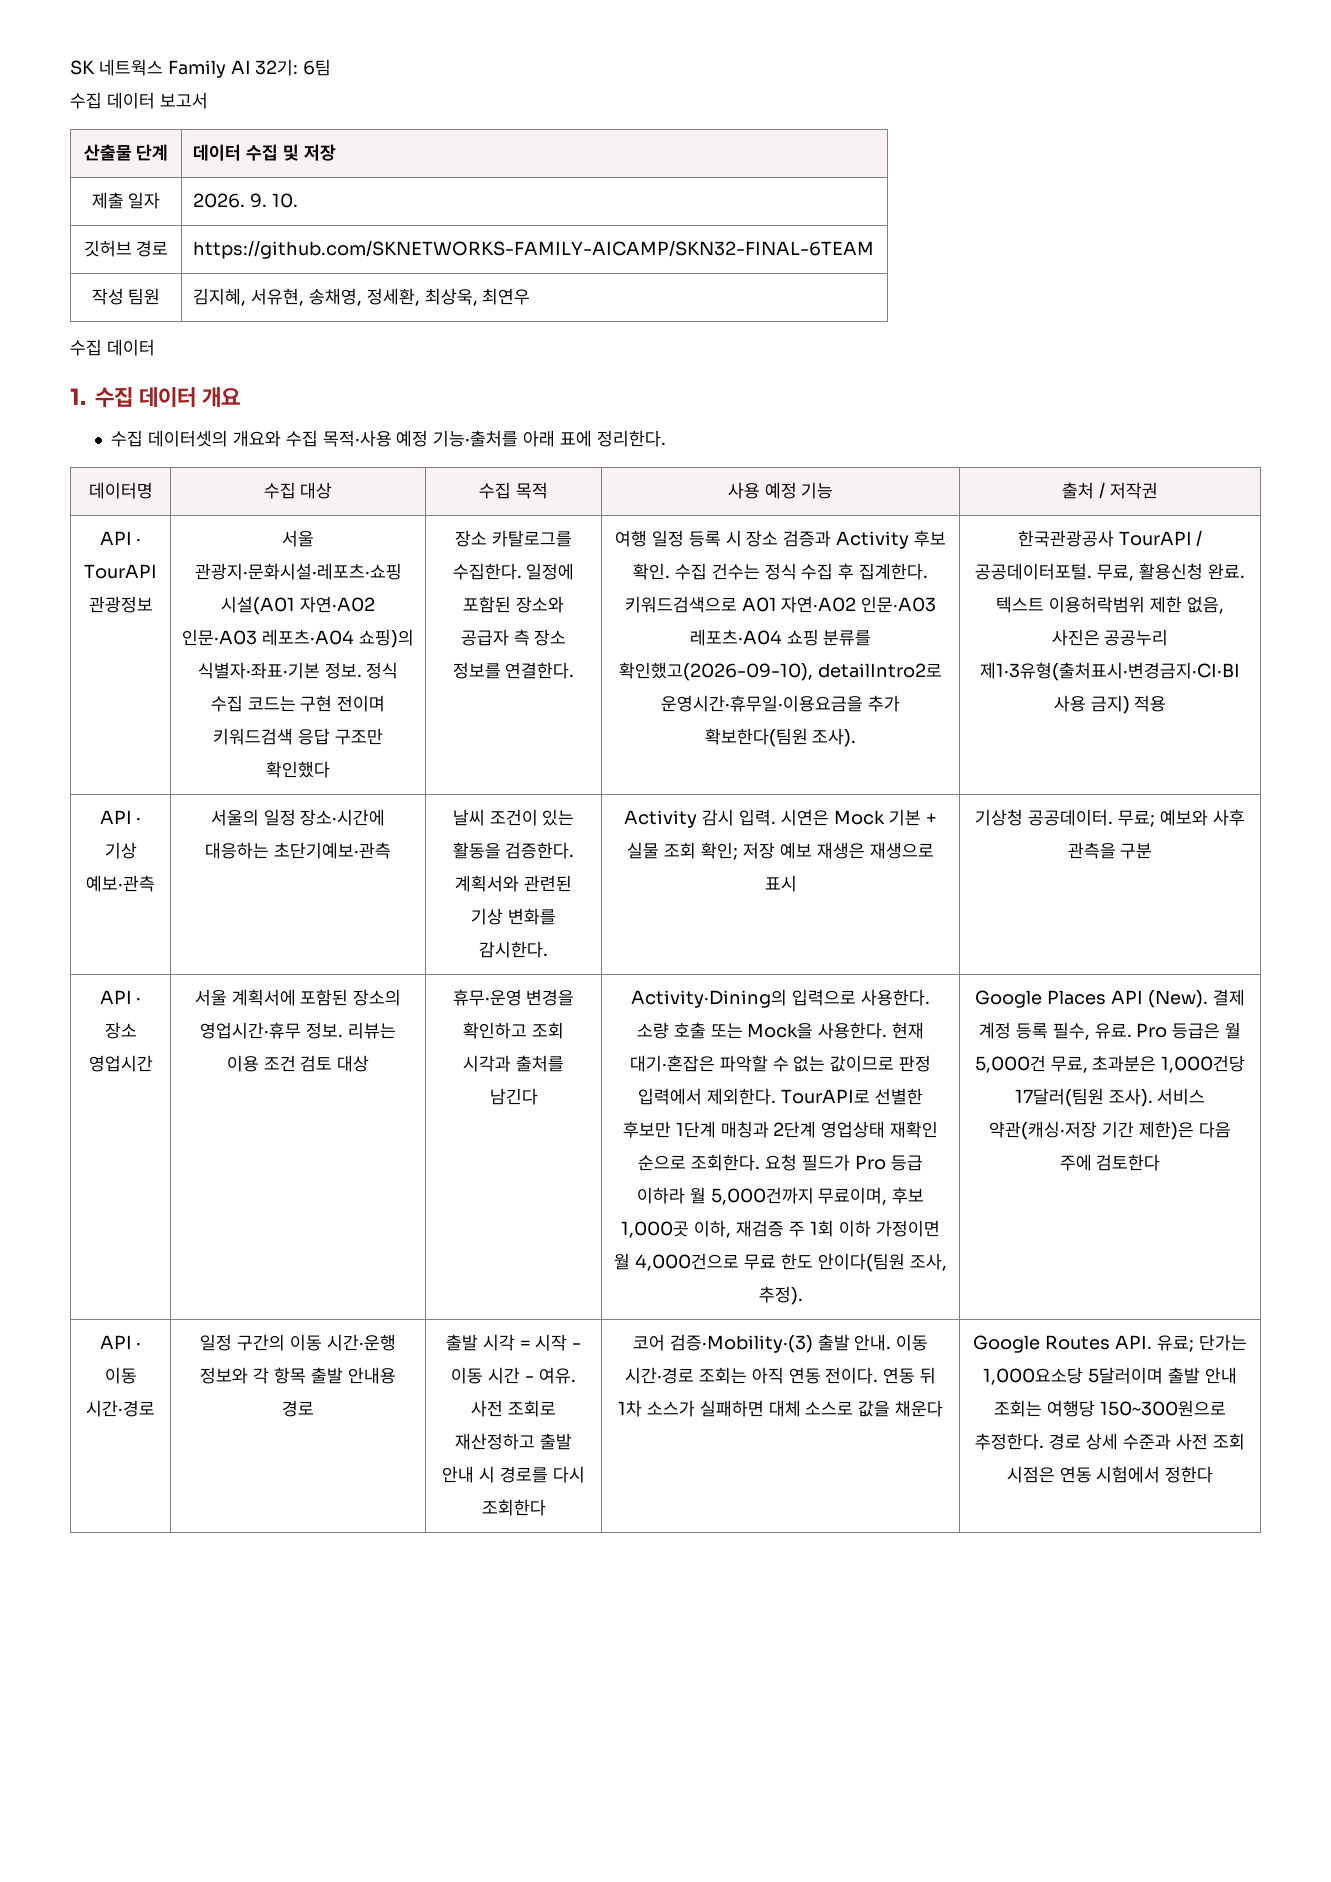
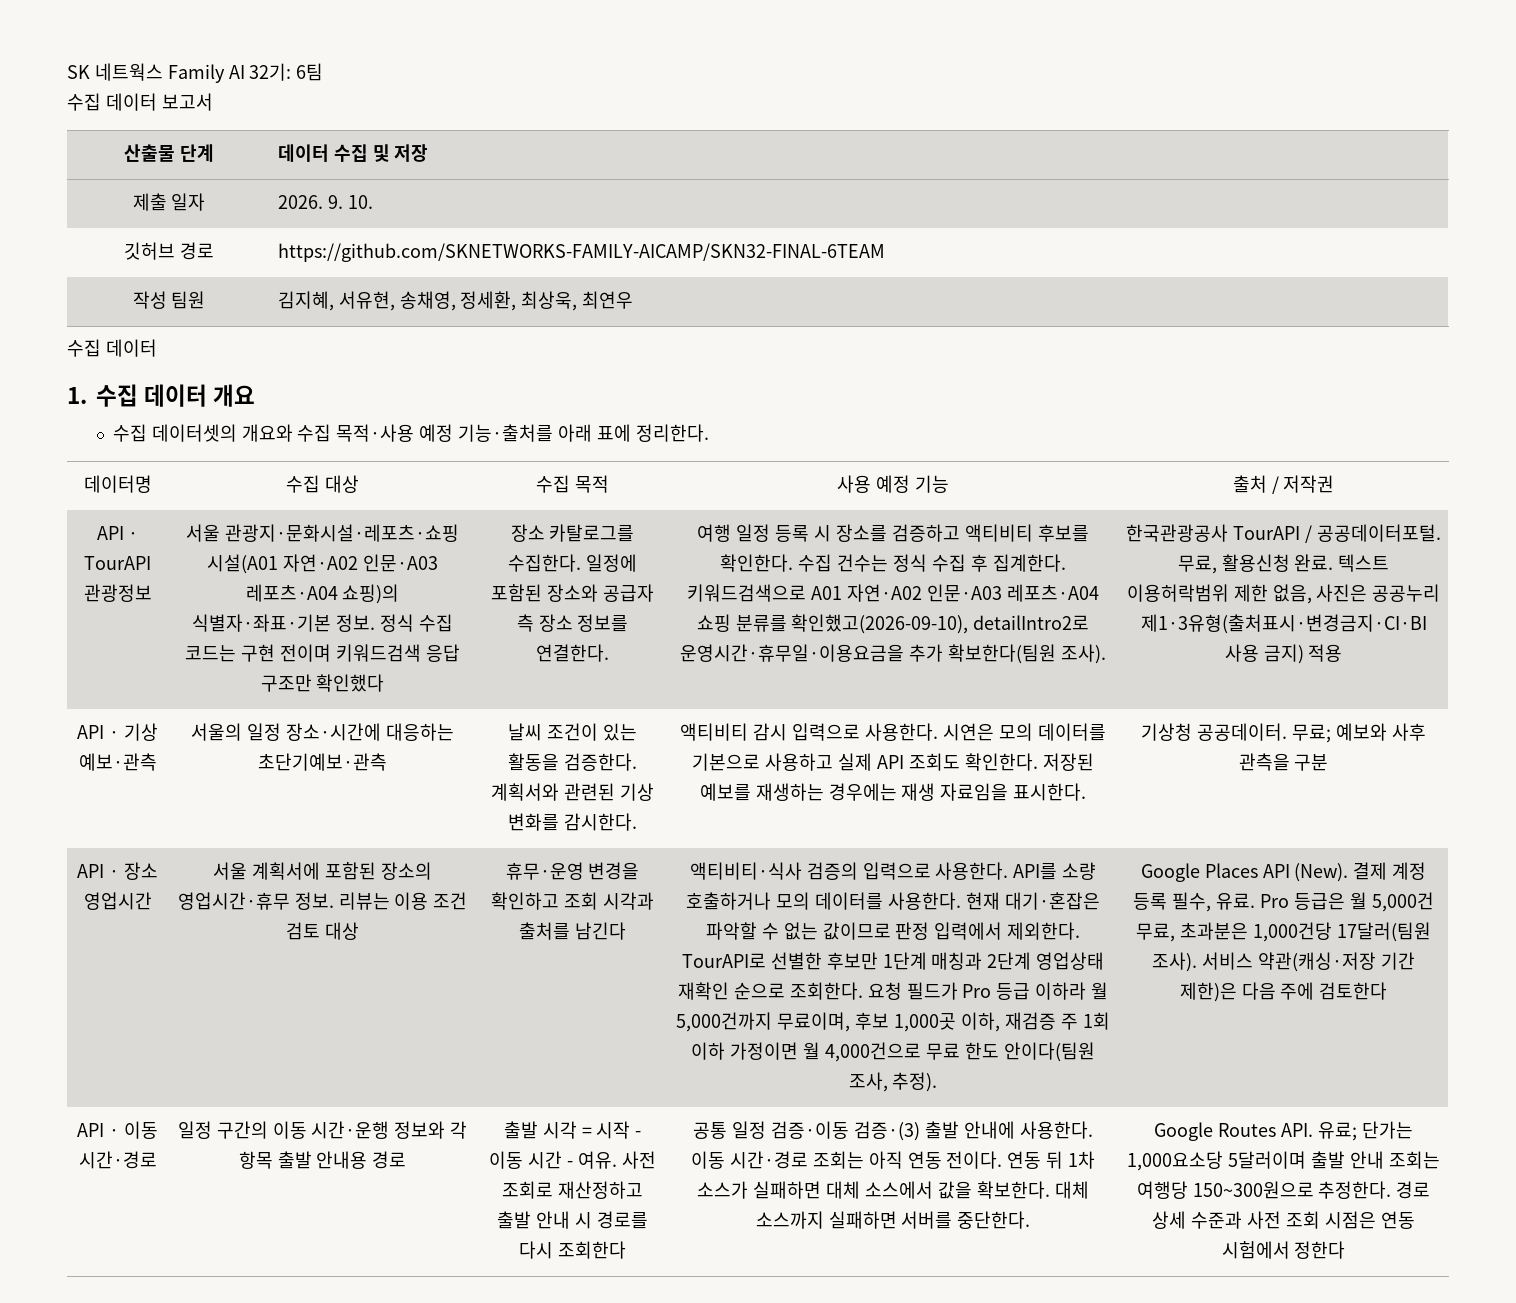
- 여행 일정 등록 시 장소 검증과 Activity 후보 확인.
+ 여행 일정 등록 시 장소를 검증하고 액티비티 후보를 확인한다.
- Activity 감시 입력. 시연은 Mock 기본 + 실물 조회 확인; 저장 예보 재생은 재생으로 표시
+ 액티비티 감시 입력으로 사용한다. 시연은 모의 데이터를 기본으로 사용하고 실제 API 조회도 확인한다. 저장된 예보를 재생하는 경우에는 재생 자료임을 표시한다.
- Activity·Dining의 입력으로 사용한다. 소량 호출 또는 Mock을 사용한다.
+ 액티비티·식사 검증의 입력으로 사용한다. API를 소량 호출하거나 모의 데이터를 사용한다.
- 코어 검증·Mobility·(3) 출발 안내.
+ 공통 일정 검증·이동 검증·(3) 출발 안내에 사용한다.
- 연동 뒤 1차 소스가 실패하면 대체 소스로 값을 채운다
+ 연동 뒤 1차 소스가 실패하면 대체 소스에서 값을 확보한다. 대체 소스까지 실패하면 서버를 중단한다.

